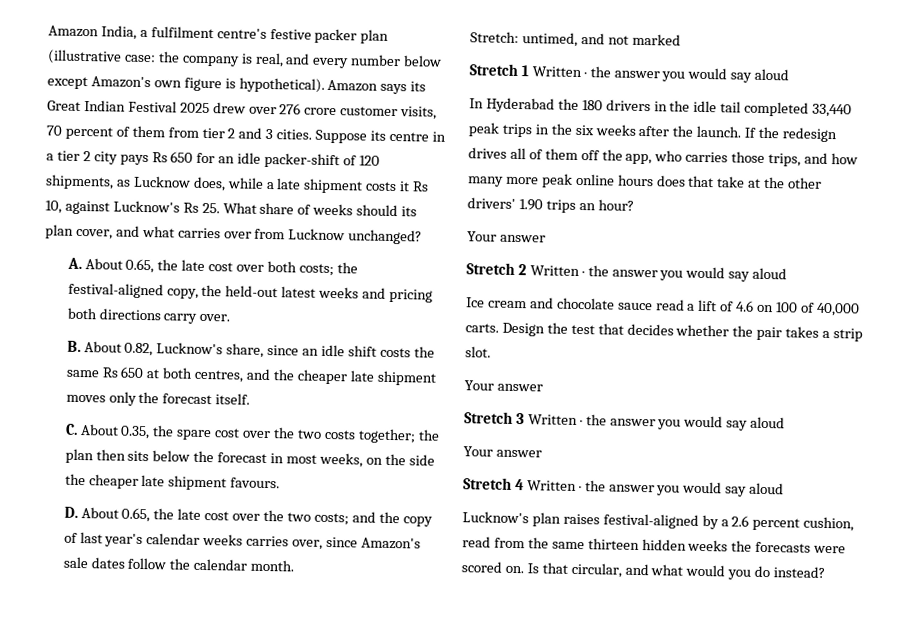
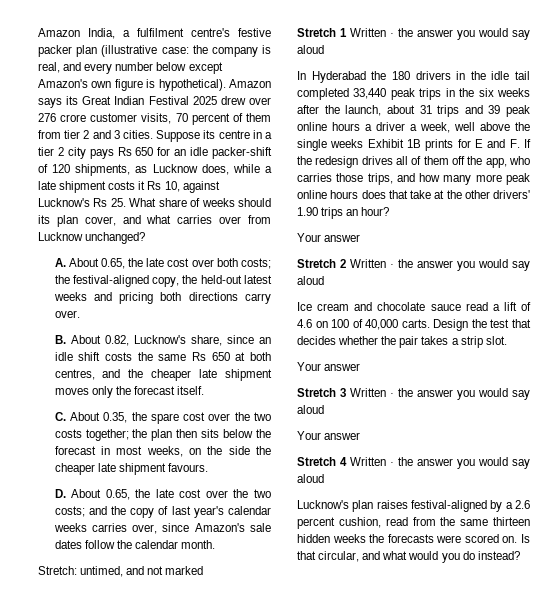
- In Hyderabad the 180 drivers in the idle tail completed 33,440 peak trips in the six weeks after the launch. If the redesign drives all of them off the app, who carries those trips, and how many more peak online hours does that take at the other drivers' 1.90 trips an hour?
+ In Hyderabad the 180 drivers in the idle tail completed 33,440 peak trips in the six weeks after the launch, about 31 trips and 39 peak online hours a driver a week, well above the single weeks Exhibit 1B prints for E and F. If the redesign drives all of them off the app, who carries those trips, and how many more peak online hours does that take at the other drivers' 1.90 trips an hour?

